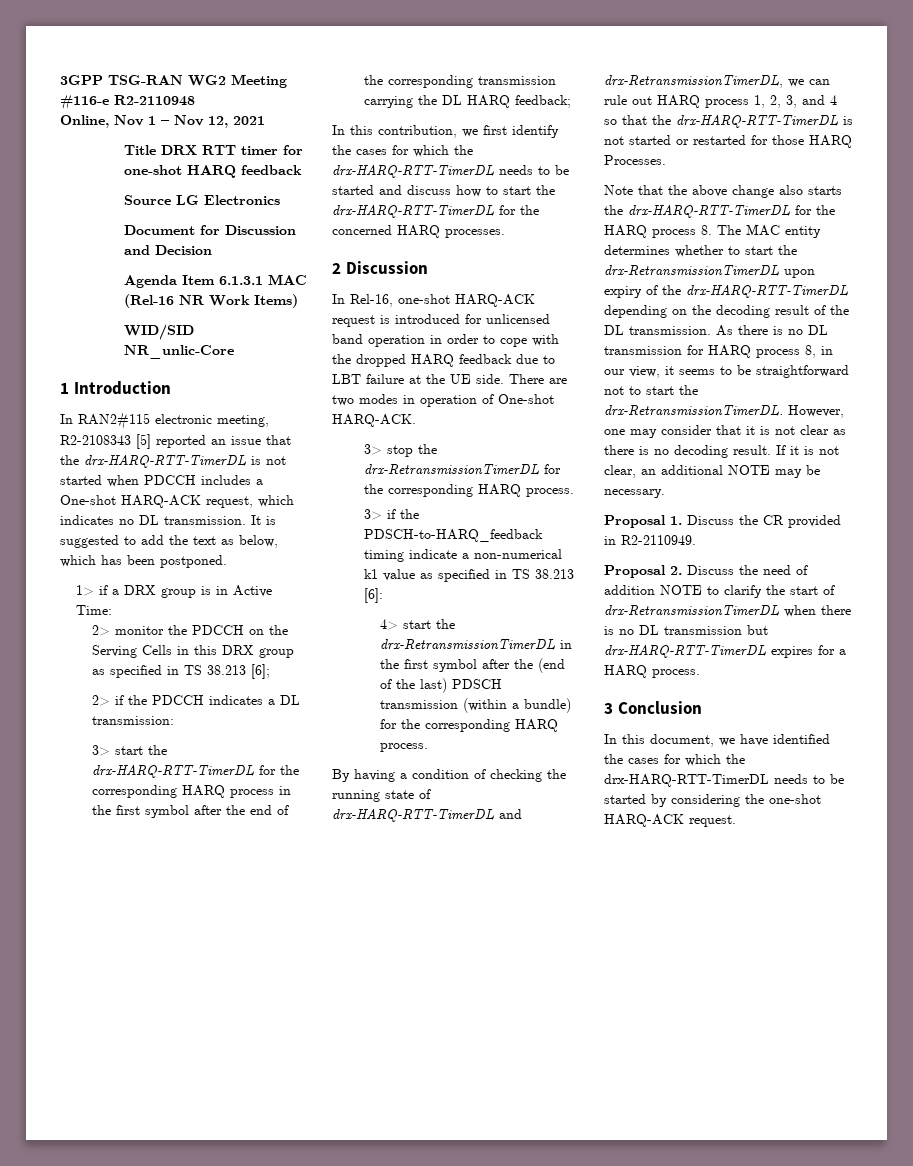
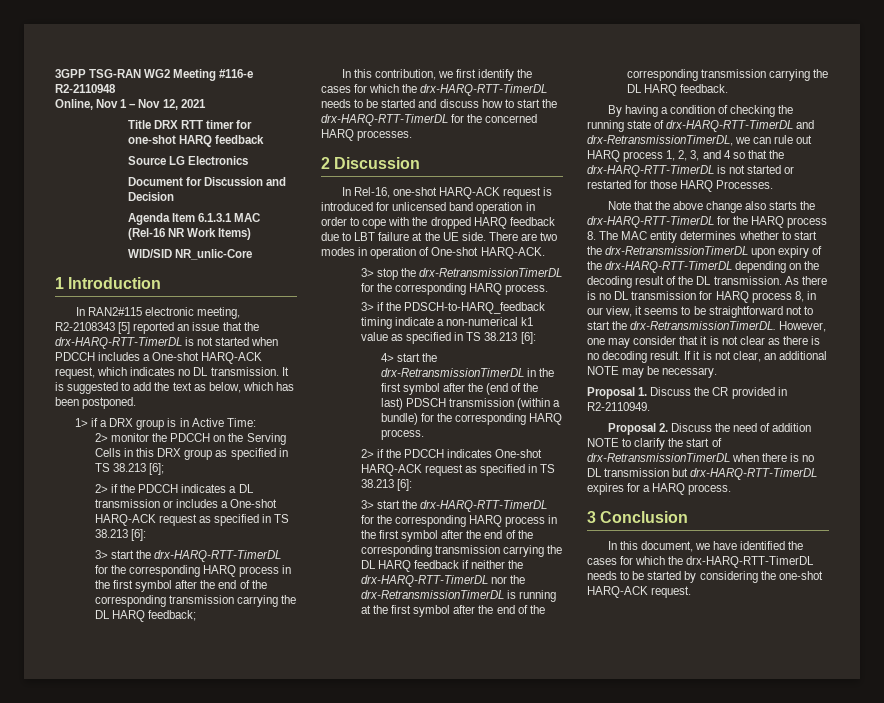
- 2> if the PDCCH indicates a DL transmission:
+ 2> if the PDCCH indicates a DL transmission or includes a One-shot HARQ-ACK request as specified in TS 38.213 [6]:
+ 2> if the PDCCH indicates One-shot HARQ-ACK request as specified in TS 38.213 [6]:
+ 3> start the drx-HARQ-RTT-TimerDL for the corresponding HARQ process in the first symbol after the end of the corresponding transmission carrying the DL HARQ feedback if neither the drx-HARQ-RTT-TimerDL nor the drx-RetransmissionTimerDL is running at the first symbol after the end of the corresponding transmission carrying the DL HARQ feedback.

